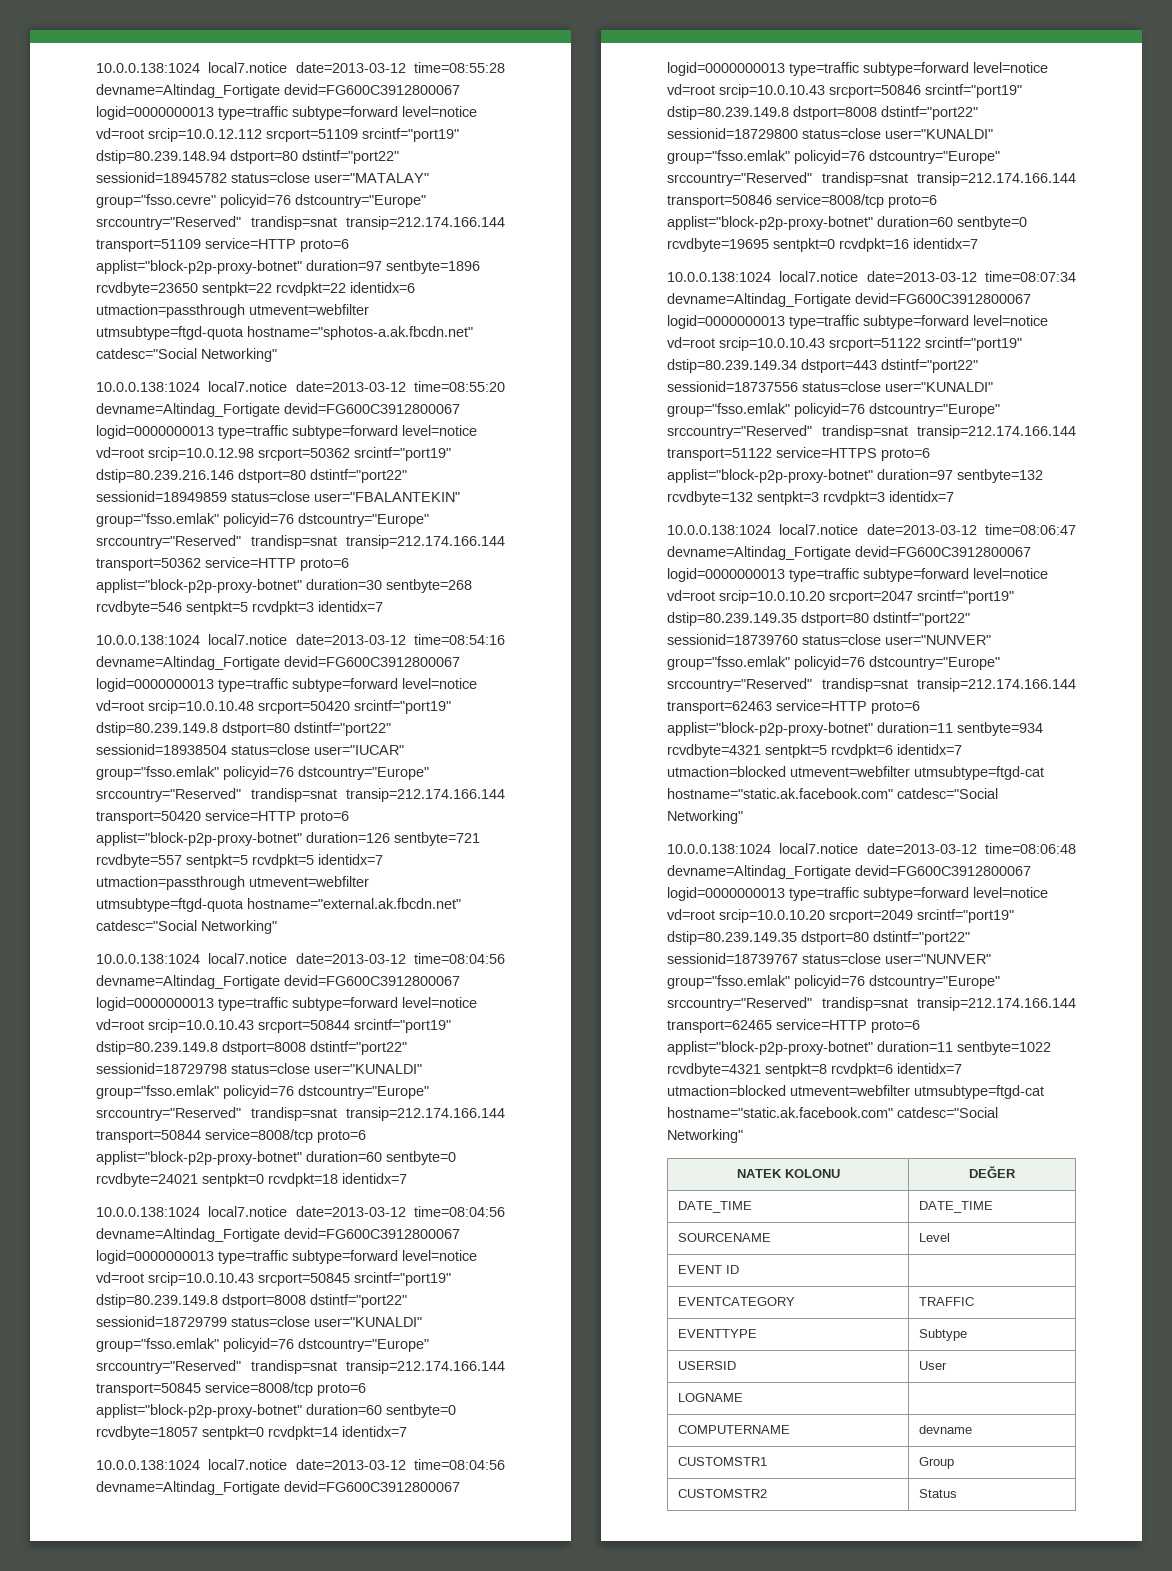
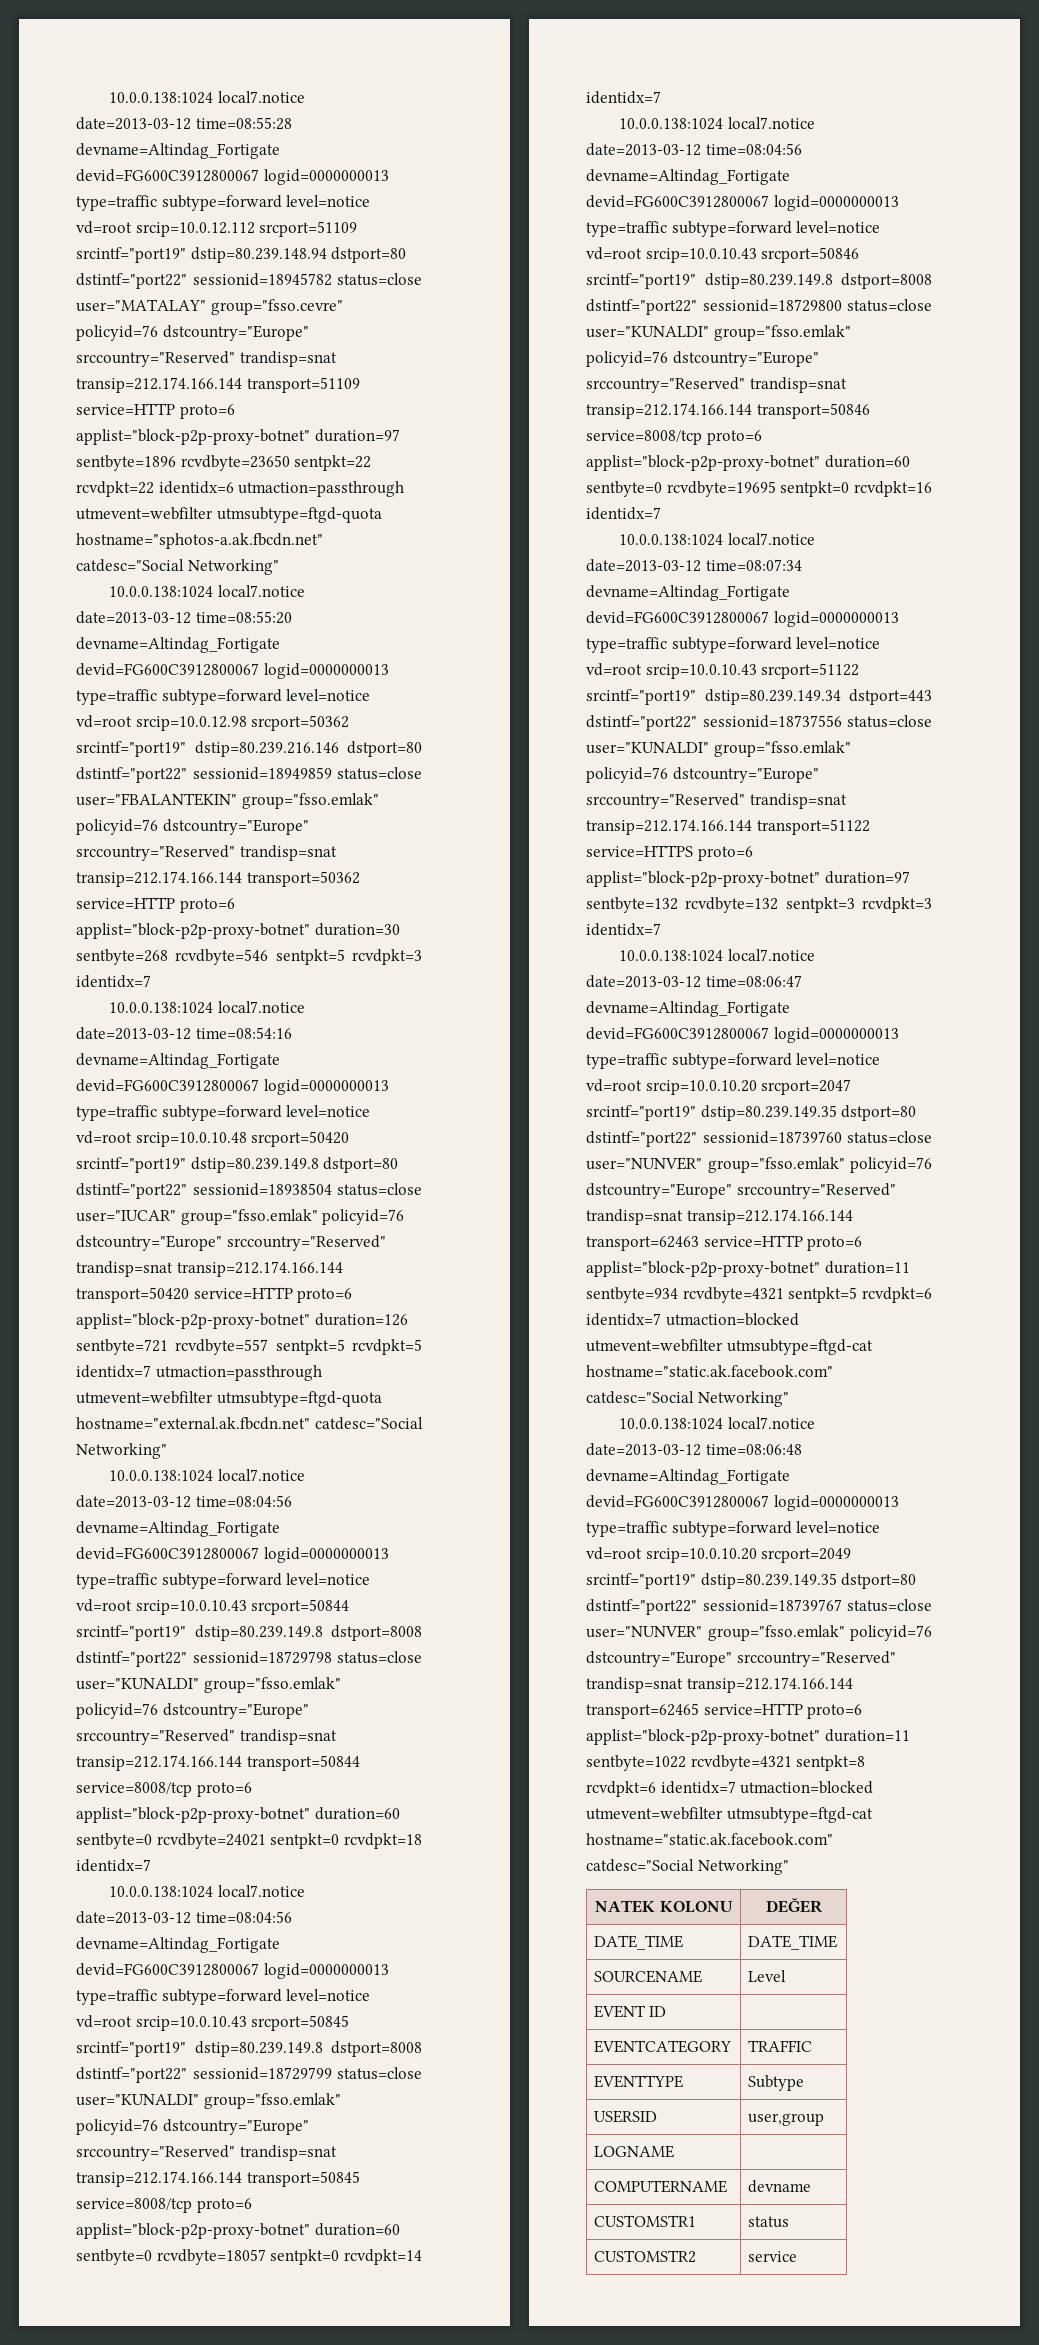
- USERSID | User
+ USERSID | user,group
- CUSTOMSTR1 | Group
+ CUSTOMSTR1 | status
- CUSTOMSTR2 | Status
+ CUSTOMSTR2 | service

